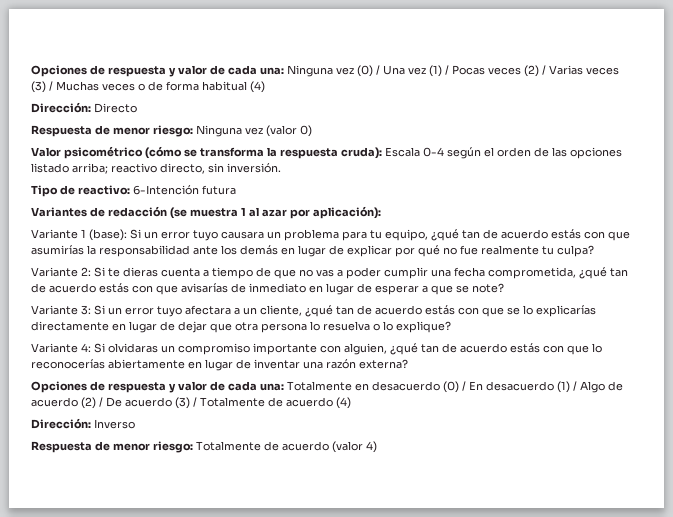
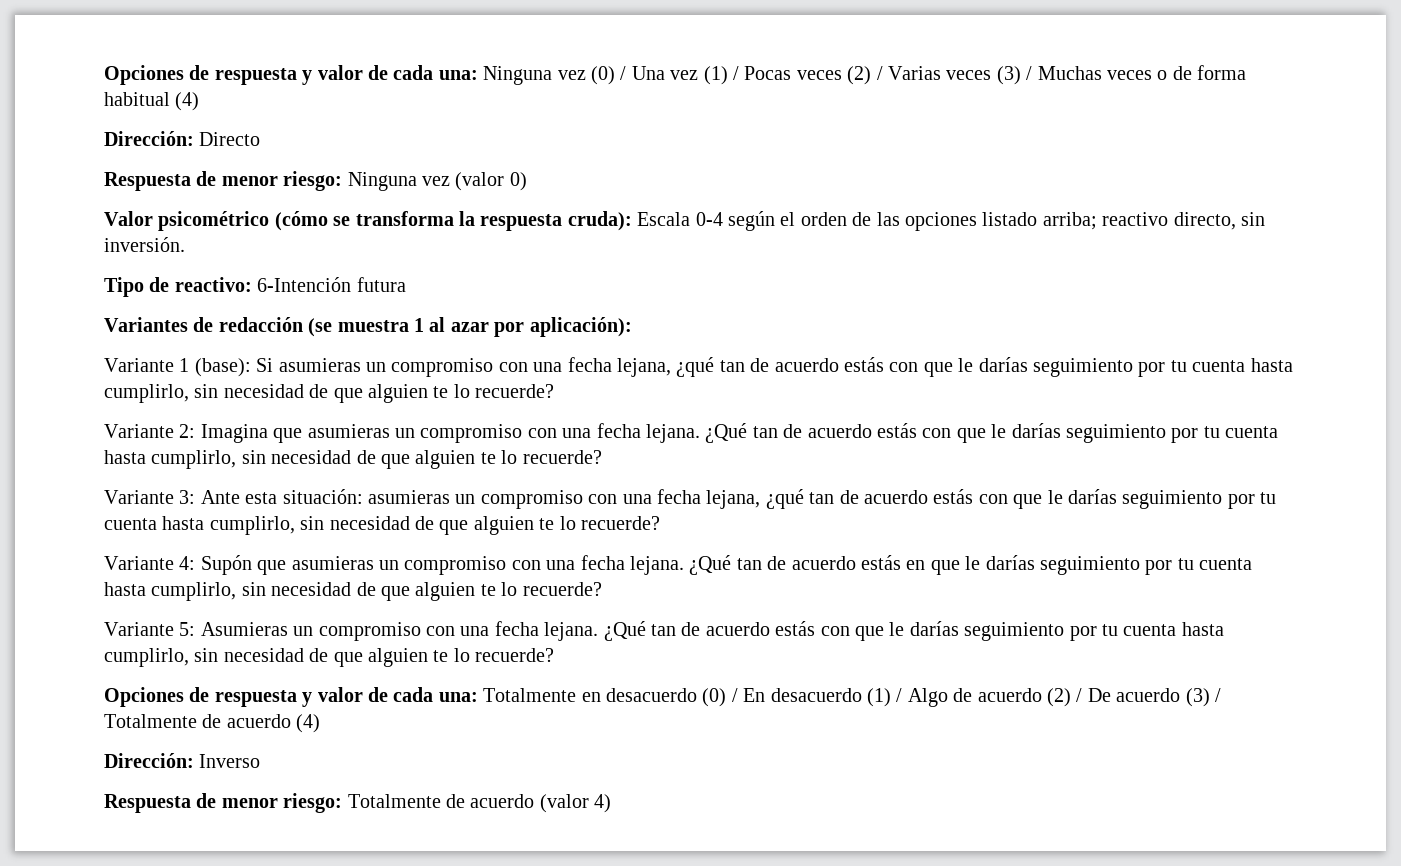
- Variante 1 (base): Si un error tuyo causara un problema para tu equipo, ¿qué tan de acuerdo estás con que asumirías la responsabilidad ante los demás en lugar de explicar por qué no fue realmente tu culpa?
- Variante 2: Si te dieras cuenta a tiempo de que no vas a poder cumplir una fecha comprometida, ¿qué tan de acuerdo estás con que avisarías de inmediato en lugar de esperar a que se note?
- Variante 3: Si un error tuyo afectara a un cliente, ¿qué tan de acuerdo estás con que se lo explicarías directamente en lugar de dejar que otra persona lo resuelva o lo explique?
- Variante 4: Si olvidaras un compromiso importante con alguien, ¿qué tan de acuerdo estás con que lo reconocerías abiertamente en lugar de inventar una razón externa?
+ Variante 1 (base): Si asumieras un compromiso con una fecha lejana, ¿qué tan de acuerdo estás con que le darías seguimiento por tu cuenta hasta cumplirlo, sin necesidad de que alguien te lo recuerde?
+ Variante 2: Imagina que asumieras un compromiso con una fecha lejana. ¿Qué tan de acuerdo estás con que le darías seguimiento por tu cuenta hasta cumplirlo, sin necesidad de que alguien te lo recuerde?
+ Variante 3: Ante esta situación: asumieras un compromiso con una fecha lejana, ¿qué tan de acuerdo estás con que le darías seguimiento por tu cuenta hasta cumplirlo, sin necesidad de que alguien te lo recuerde?
+ Variante 4: Supón que asumieras un compromiso con una fecha lejana. ¿Qué tan de acuerdo estás en que le darías seguimiento por tu cuenta hasta cumplirlo, sin necesidad de que alguien te lo recuerde?
+ Variante 5: Asumieras un compromiso con una fecha lejana. ¿Qué tan de acuerdo estás con que le darías seguimiento por tu cuenta hasta cumplirlo, sin necesidad de que alguien te lo recuerde?

